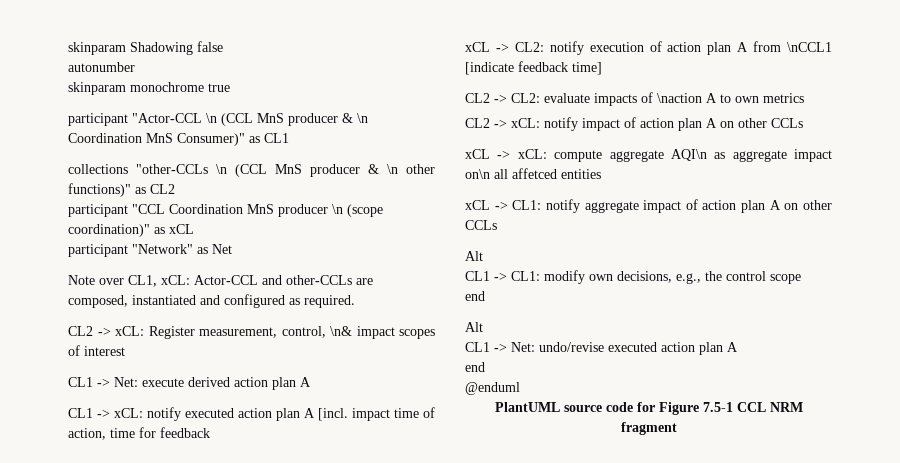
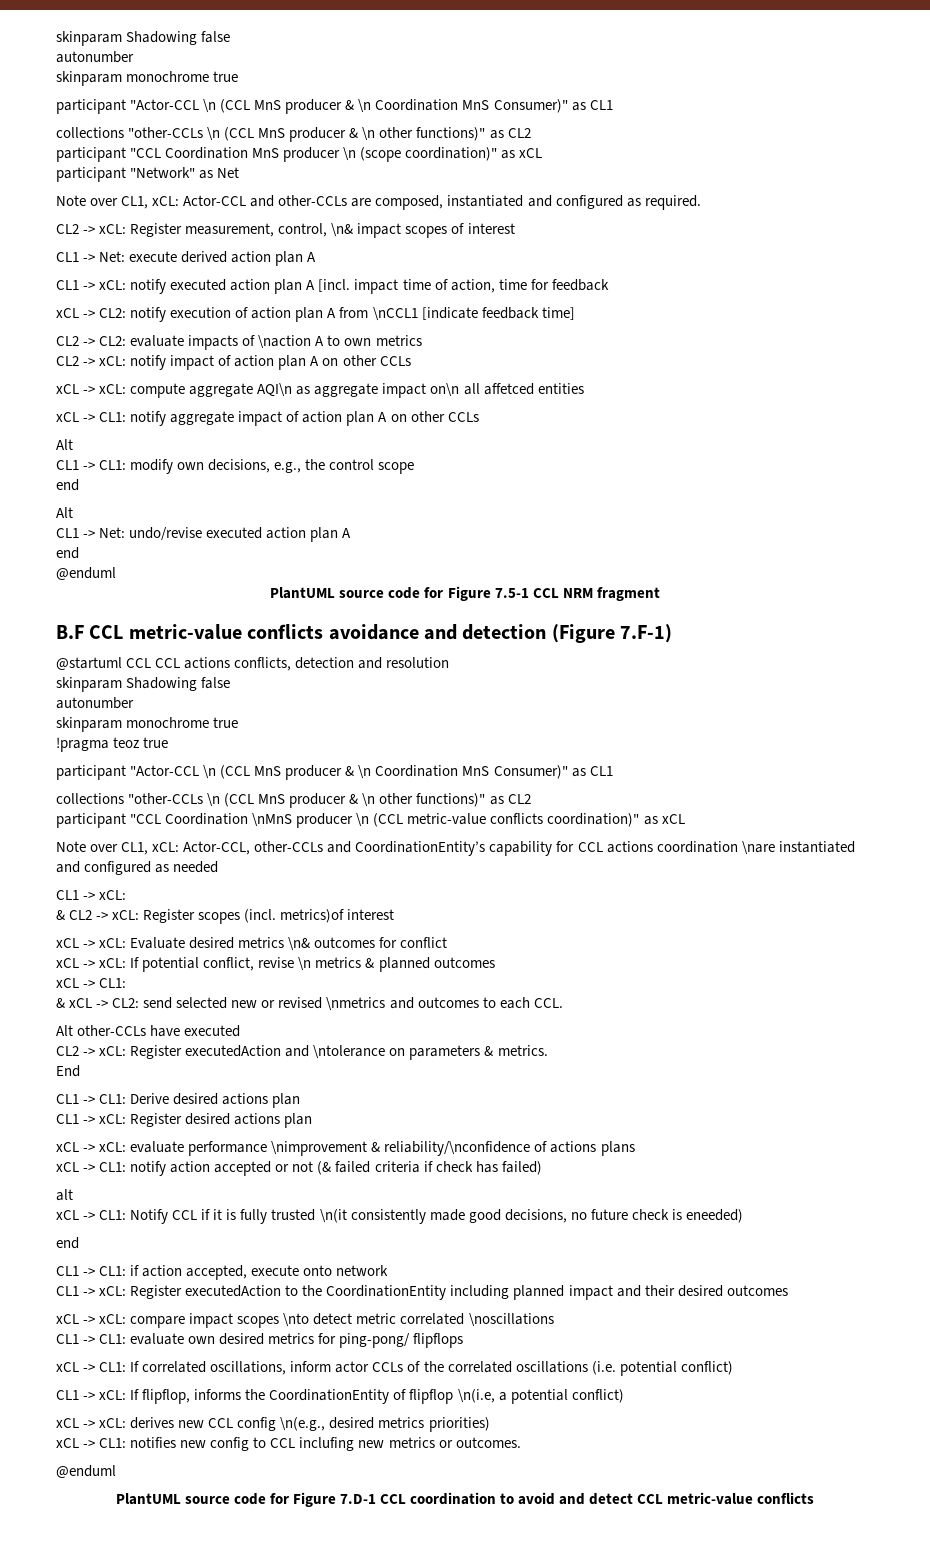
+ B.F CCL metric-value conflicts avoidance and detection (Figure 7.F-1)
+ @startuml CCL CCL actions conflicts, detection and resolution
+ skinparam Shadowing false
+ autonumber
+ skinparam monochrome true
+ !pragma teoz true
+ participant "Actor-CCL \n (CCL MnS producer & \n Coordination MnS Consumer)" as CL1
+ collections "other-CCLs \n (CCL MnS producer & \n other functions)" as CL2
+ participant "CCL Coordination \nMnS producer \n (CCL metric-value conflicts coordination)" as xCL
+ Note over CL1, xCL: Actor-CCL, other-CCLs and CoordinationEntity’s capability for CCL actions coordination \nare instantiated and configured as needed
+ CL1 -> xCL:
+ & CL2 -> xCL: Register scopes (incl. metrics)of interest
+ xCL -> xCL: Evaluate desired metrics \n& outcomes for conflict
+ xCL -> xCL: If potential conflict, revise \n metrics & planned outcomes
+ xCL -> CL1:
+ & xCL -> CL2: send selected new or revised \nmetrics and outcomes to each CCL.
+ Alt other-CCLs have executed
+ CL2 -> xCL: Register executedAction and \ntolerance on parameters & metrics.
+ End
+ CL1 -> CL1: Derive desired actions plan
+ CL1 -> xCL: Register desired actions plan
+ xCL -> xCL: evaluate performance \nimprovement & reliability/\nconfidence of actions plans
+ xCL -> CL1: notify action accepted or not (& failed criteria if check has failed)
+ alt
+ xCL -> CL1: Notify CCL if it is fully trusted \n(it consistently made good decisions, no future check is eneeded)
+ end
+ CL1 -> CL1: if action accepted, execute onto network
+ CL1 -> xCL: Register executedAction to the CoordinationEntity including planned impact and their desired outcomes
+ xCL -> xCL: compare impact scopes \nto detect metric correlated \noscillations
+ CL1 -> CL1: evaluate own desired metrics for ping-pong/ flipflops
+ xCL -> CL1: If correlated oscillations, inform actor CCLs of the correlated oscillations (i.e. potential conflict)
+ CL1 -> xCL: If flipflop, informs the CoordinationEntity of flipflop \n(i.e, a potential conflict)
+ xCL -> xCL: derives new CCL config \n(e.g., desired metrics priorities)
+ xCL -> CL1: notifies new config to CCL inclufing new metrics or outcomes.
+ @enduml
+ PlantUML source code for Figure 7.D-1 CCL coordination to avoid and detect CCL metric-value conflicts

